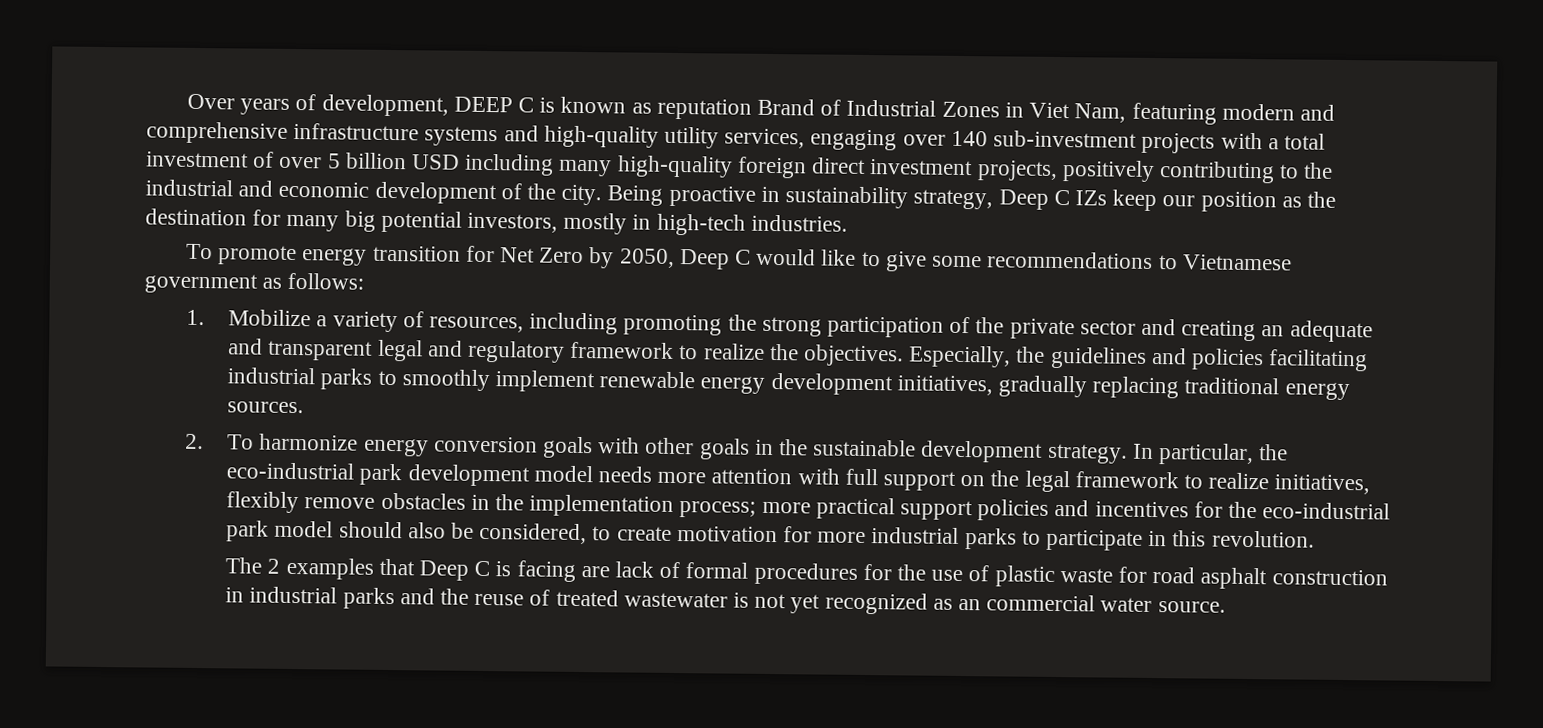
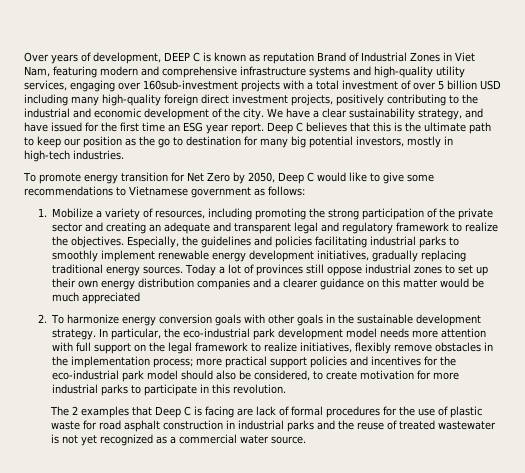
- Over years of development, DEEP C is known as reputation Brand of Industrial Zones in Viet Nam, featuring modern and comprehensive infrastructure systems and high-quality utility services, engaging over 140 sub-investment projects with a total investment of over 5 billion USD including many high-quality foreign direct investment projects, positively contributing to the industrial and economic development of the city.
+ Over years of development, DEEP C is known as reputation Brand of Industrial Zones in Viet Nam, featuring modern and comprehensive infrastructure systems and high-quality utility services, engaging over 160sub-investment projects with a total investment of over 5 billion USD including many high-quality foreign direct investment projects, positively contributing to the industrial and economic development of the city.
- Being proactive in sustainability strategy, Deep C IZs keep our position as the destination for many big potential investors, mostly in high-tech industries.
+ We have a clear sustainability strategy, and have issued for the first time an ESG year report. Deep C believes that this is the ultimate path to keep our position as the go to destination for many big potential investors, mostly in high-tech industries.
+ Today a lot of provinces still oppose industrial zones to set up their own energy distribution companies and a clearer guidance on this matter would be much appreciated
- The 2 examples that Deep C is facing are lack of formal procedures for the use of plastic waste for road asphalt construction in industrial parks and the reuse of treated wastewater is not yet recognized as an commercial water source.
+ The 2 examples that Deep C is facing are lack of formal procedures for the use of plastic waste for road asphalt construction in industrial parks and the reuse of treated wastewater is not yet recognized as a commercial water source.

